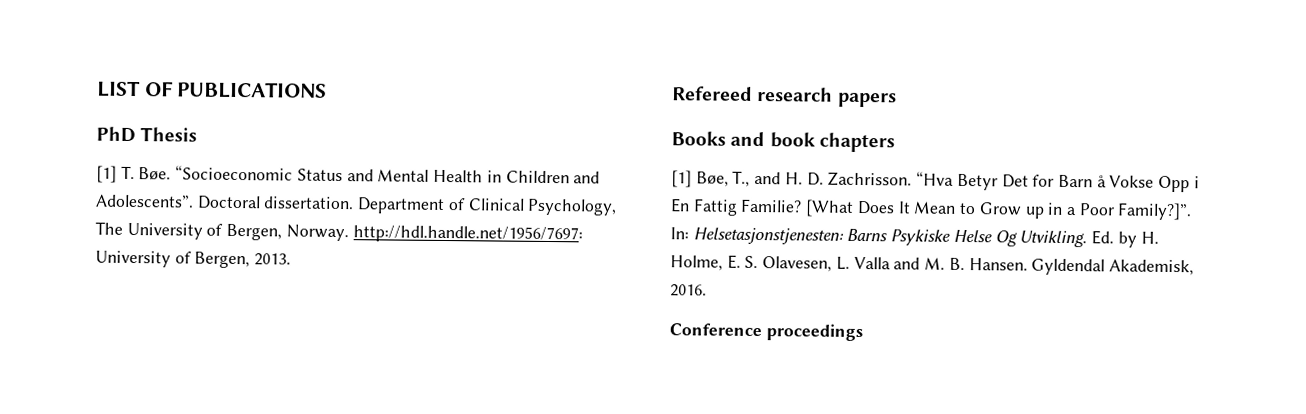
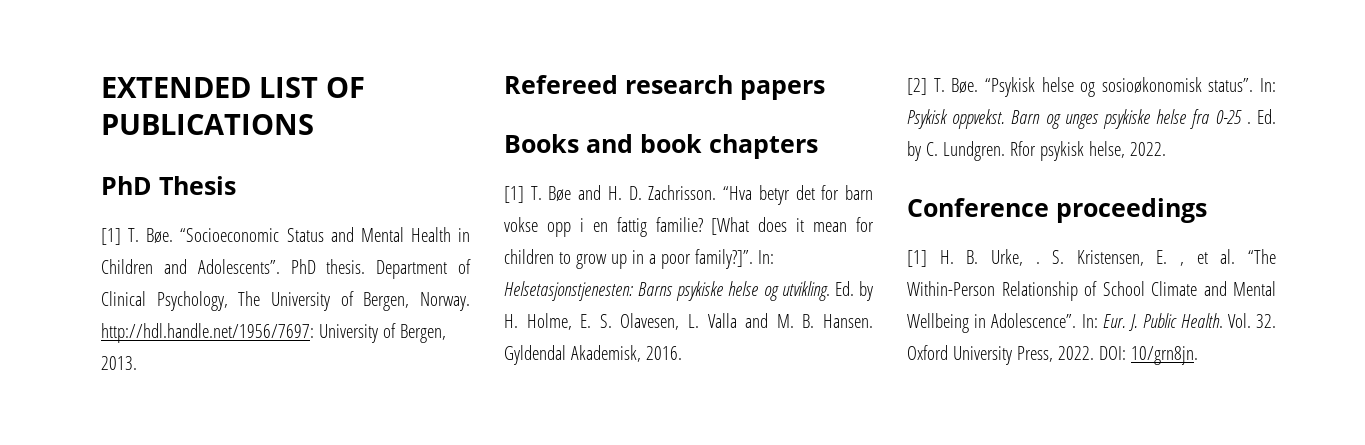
- LIST OF PUBLICATIONS
+ EXTENDED LIST OF PUBLICATIONS
- Doctoral dissertation.
+ PhD thesis.
- [1] Bøe, T., and H. D. Zachrisson.
+ [1] T. Bøe and H. D. Zachrisson.
- “Hva Betyr Det for Barn å Vokse Opp i En Fattig Familie? [What Does It Mean to Grow up in a Poor Family?]”.
+ “Hva betyr det for barn vokse opp i en fattig familie? [What does it mean for children to grow up in a poor family?]”.
- In: Helsetasjonstjenesten: Barns Psykiske Helse Og Utvikling.
+ In: Helsetasjonstjenesten: Barns psykiske helse og utvikling.
+ [2] T. Bøe. “Psykisk helse og sosioøkonomisk status”. In: Psykisk oppvekst. Barn og unges psykiske helse fra 0-25 . Ed. by C. Lundgren. Rfor psykisk helse, 2022.
  Conference proceedings
+ [1] H. B. Urke, . S. Kristensen, E. , et al. “The Within-Person Relationship of School Climate and Mental Wellbeing in Adolescence”. In: Eur. J. Public Health. Vol. 32. Oxford University Press, 2022. DOI: 10/grn8jn.

